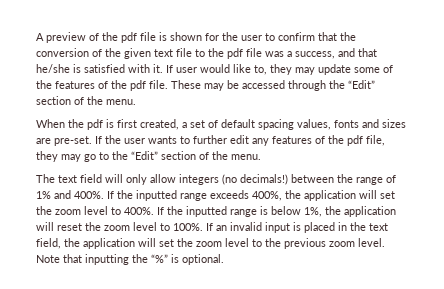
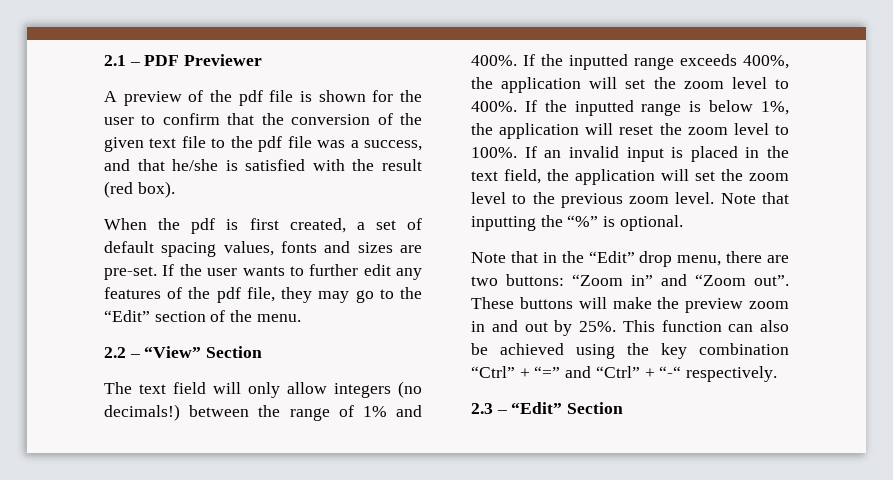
+ 2.1 – PDF Previewer
- A preview of the pdf file is shown for the user to confirm that the conversion of the given text file to the pdf file was a success, and that he/she is satisfied with it. If user would like to, they may update some of the features of the pdf file. These may be accessed through the “Edit” section of the menu.
+ A preview of the pdf file is shown for the user to confirm that the conversion of the given text file to the pdf file was a success, and that he/she is satisfied with the result (red box).
+ 2.2 – “View” Section
+ Note that in the “Edit” drop menu, there are two buttons: “Zoom in” and “Zoom out”. These buttons will make the preview zoom in and out by 25%. This function can also be achieved using the key combination “Ctrl” + “=” and “Ctrl” + “-“ respectively.
+ 2.3 – “Edit” Section

